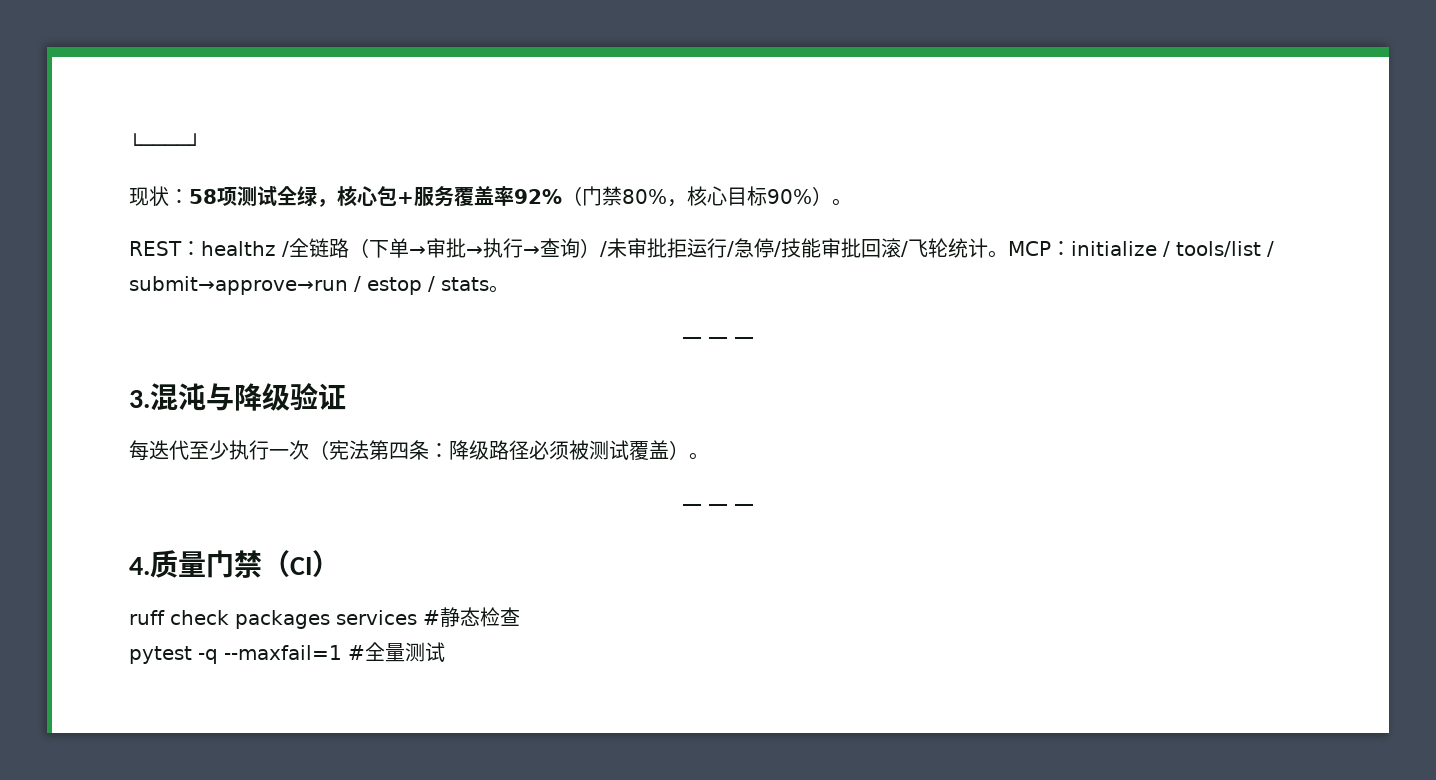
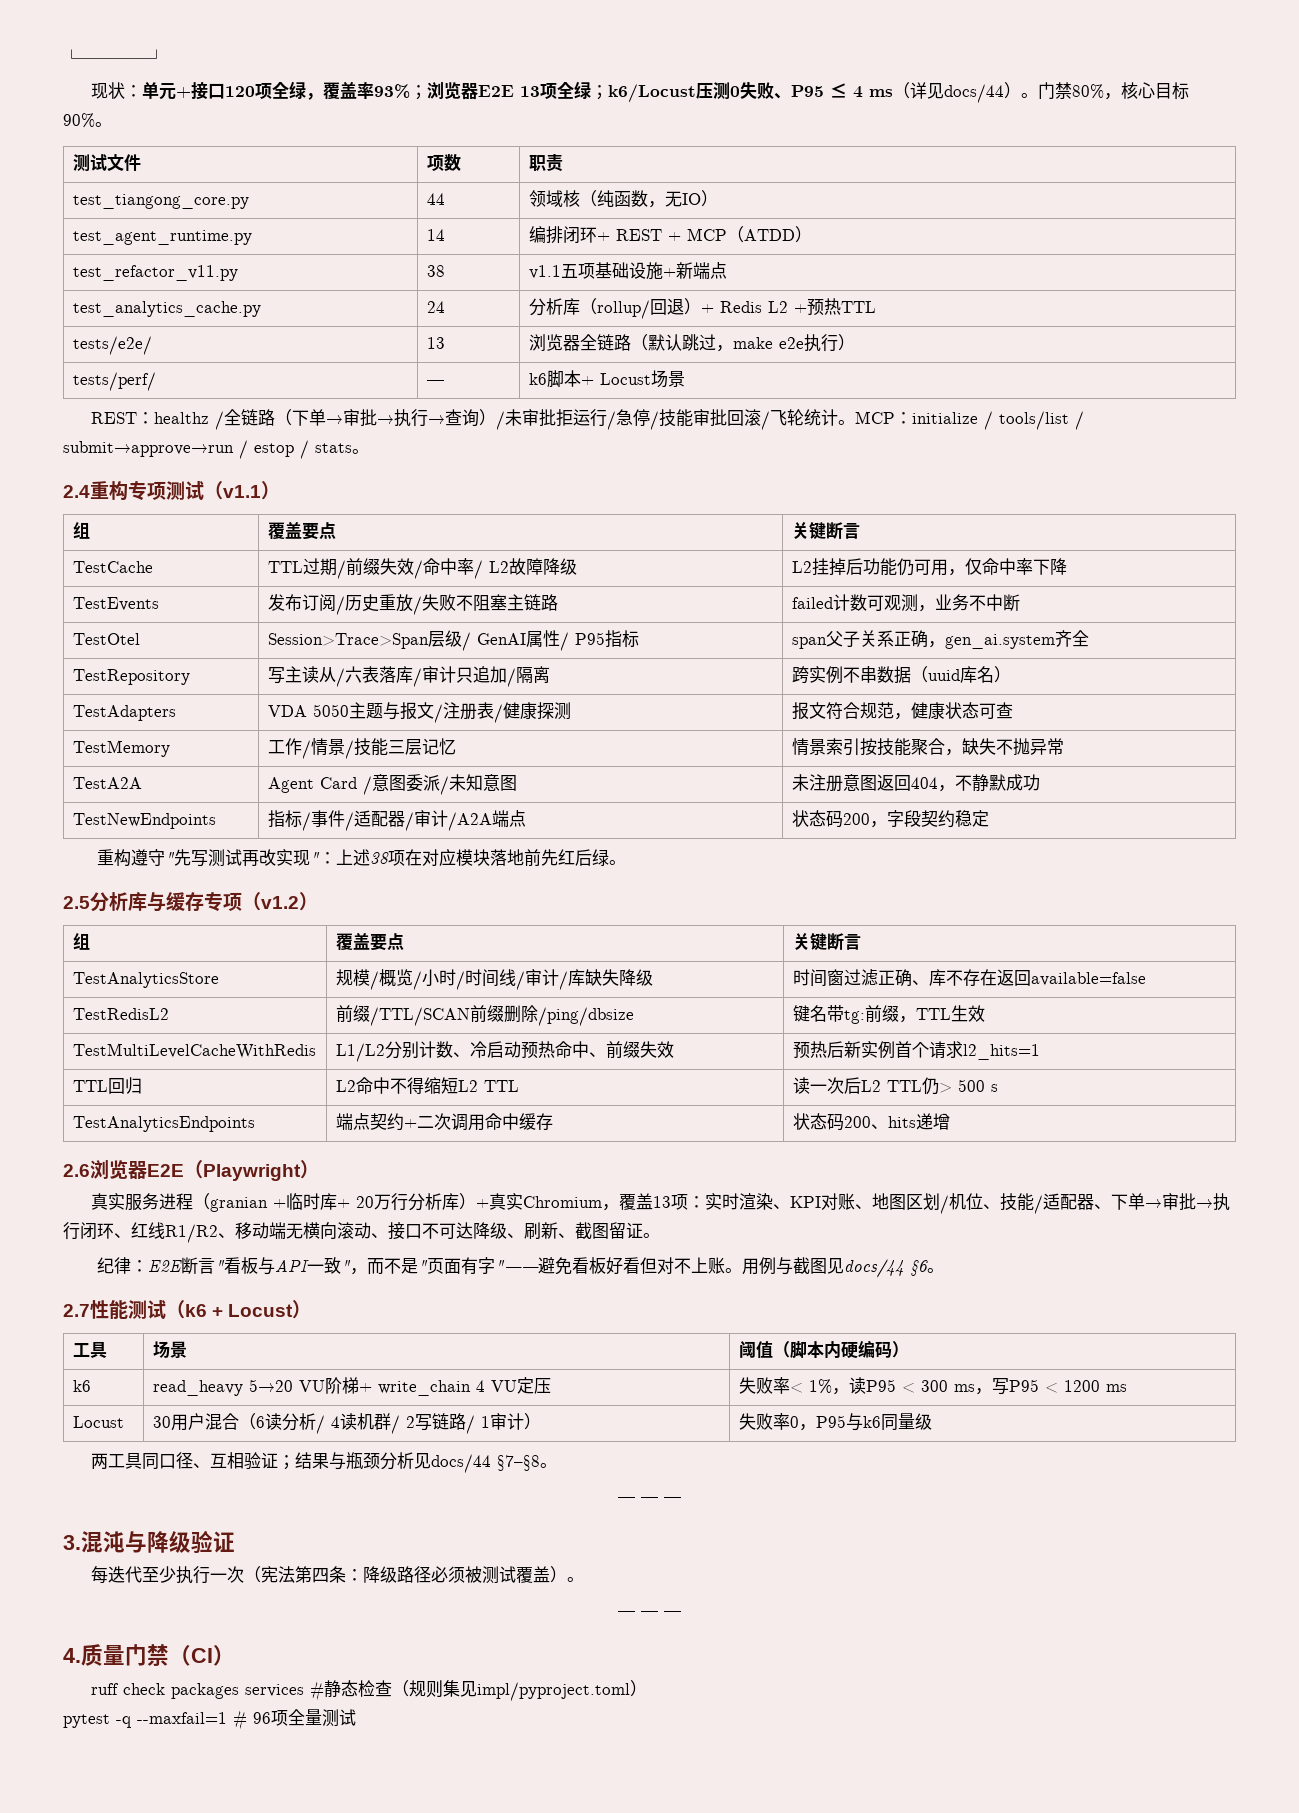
- 现状：58项测试全绿，核心包+服务覆盖率92%（门禁80%，核心目标90%）。
+ 现状：单元+接口120项全绿，覆盖率93%；浏览器E2E 13项全绿；k6/Locust压测0失败、P95 ≤ 4 ms（详见docs/44）。门禁80%，核心目标90%。
+ 测试文件 | 项数 | 职责
+ test_tiangong_core.py | 44 | 领域核（纯函数，无IO）
+ test_agent_runtime.py | 14 | 编排闭环+ REST + MCP（ATDD）
+ test_refactor_v11.py | 38 | v1.1五项基础设施+新端点
+ test_analytics_cache.py | 24 | 分析库（rollup/回退）+ Redis L2 +预热TTL
+ tests/e2e/ | 13 | 浏览器全链路（默认跳过，make e2e执行）
+ tests/perf/ | — | k6脚本+ Locust场景
+ 2.4重构专项测试（v1.1）
+ 组 | 覆盖要点 | 关键断言
+ TestCache | TTL过期/前缀失效/命中率/ L2故障降级 | L2挂掉后功能仍可用，仅命中率下降
+ TestEvents | 发布订阅/历史重放/失败不阻塞主链路 | failed计数可观测，业务不中断
+ TestOtel | Session>Trace>Span层级/ GenAI属性/ P95指标 | span父子关系正确，gen_ai.system齐全
+ TestRepository | 写主读从/六表落库/审计只追加/隔离 | 跨实例不串数据（uuid库名）
+ TestAdapters | VDA 5050主题与报文/注册表/健康探测 | 报文符合规范，健康状态可查
+ TestMemory | 工作/情景/技能三层记忆 | 情景索引按技能聚合，缺失不抛异常
+ TestA2A | Agent Card /意图委派/未知意图 | 未注册意图返回404，不静默成功
+ TestNewEndpoints | 指标/事件/适配器/审计/A2A端点 | 状态码200，字段契约稳定
+ 重构遵守"先写测试再改实现"：上述38项在对应模块落地前先红后绿。
+ 2.5分析库与缓存专项（v1.2）
+ 组 | 覆盖要点 | 关键断言
+ TestAnalyticsStore | 规模/概览/小时/时间线/审计/库缺失降级 | 时间窗过滤正确、库不存在返回available=false
+ TestRedisL2 | 前缀/TTL/SCAN前缀删除/ping/dbsize | 键名带tg:前缀，TTL生效
+ TestMultiLevelCacheWithRedis | L1/L2分别计数、冷启动预热命中、前缀失效 | 预热后新实例首个请求l2_hits=1
+ TTL回归 | L2命中不得缩短L2 TTL | 读一次后L2 TTL仍> 500 s
+ TestAnalyticsEndpoints | 端点契约+二次调用命中缓存 | 状态码200、hits递增
+ 2.6浏览器E2E（Playwright）
+ 真实服务进程（granian +临时库+ 20万行分析库）+真实Chromium，覆盖13项：实时渲染、KPI对账、地图区划/机位、技能/适配器、下单→审批→执行闭环、红线R1/R2、移动端无横向滚动、接口不可达降级、刷新、截图留证。
+ 纪律：E2E断言"看板与API一致"，而不是"页面有字"——避免看板好看但对不上账。用例与截图见docs/44 §6。
+ 2.7性能测试（k6 + Locust）
+ 工具 | 场景 | 阈值（脚本内硬编码）
+ k6 | read_heavy 5→20 VU阶梯+ write_chain 4 VU定压 | 失败率< 1%，读P95 < 300 ms，写P95 < 1200 ms
+ Locust | 30用户混合（6读分析/ 4读机群/ 2写链路/ 1审计） | 失败率0，P95与k6同量级
+ 两工具同口径、互相验证；结果与瓶颈分析见docs/44 §7–§8。
- ruff check packages services #静态检查
+ ruff check packages services #静态检查（规则集见impl/pyproject.toml）
- pytest -q --maxfail=1 #全量测试
+ pytest -q --maxfail=1 # 96项全量测试

